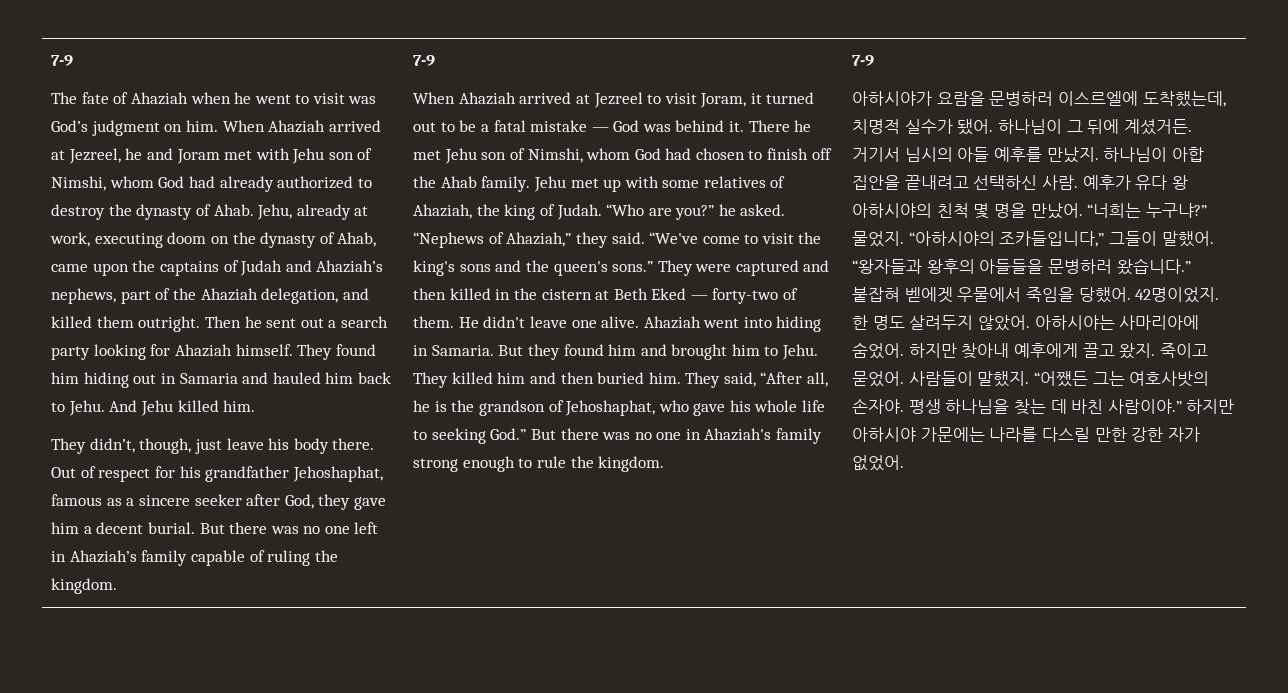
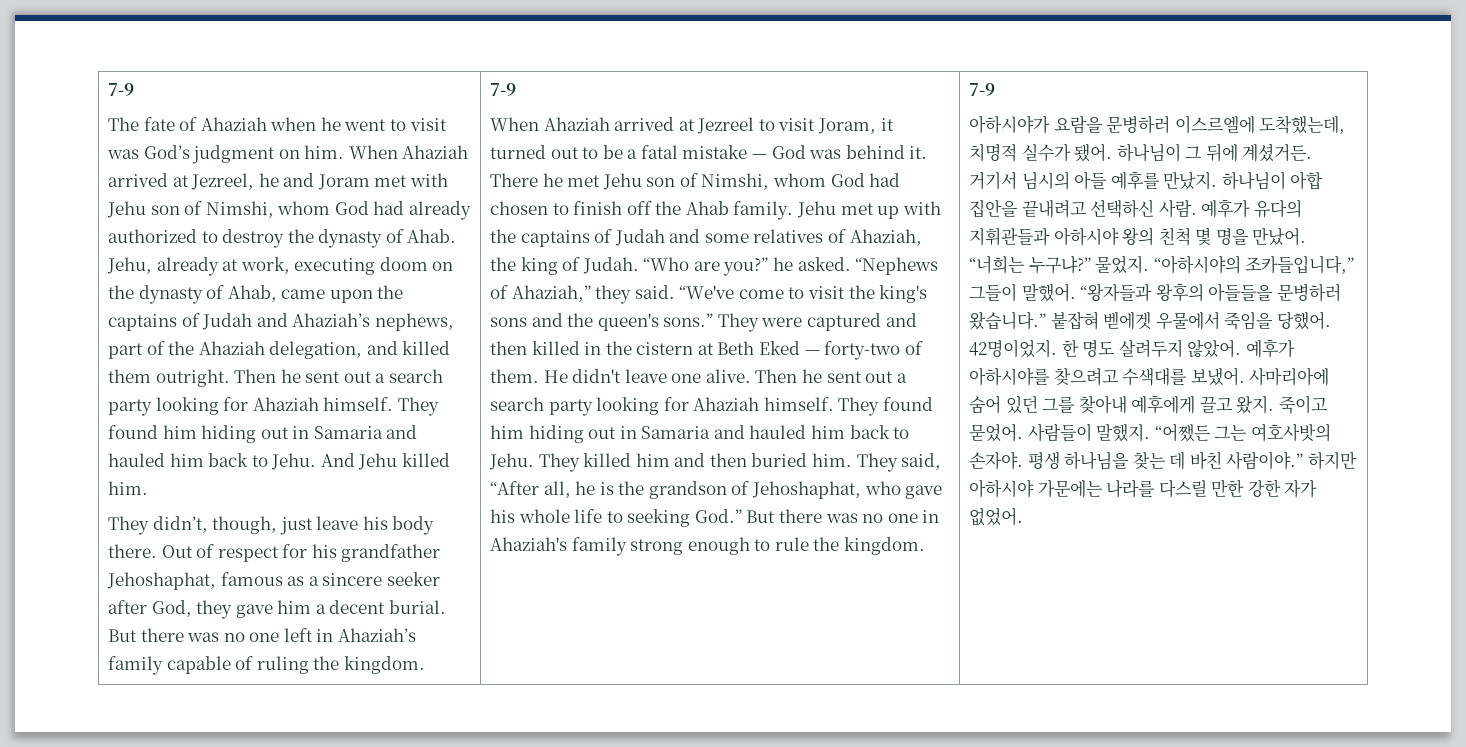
- Jehu met up with some relatives of Ahaziah, the king of Judah.
+ Jehu met up with the captains of Judah and some relatives of Ahaziah, the king of Judah.
- He didn't leave one alive. Ahaziah went into hiding in Samaria. But they found him and brought him to Jehu.
+ He didn't leave one alive. Then he sent out a search party looking for Ahaziah himself. They found him hiding out in Samaria and hauled him back to Jehu.
- 예후가 유다 왕 아하시야의 친척 몇 명을 만났어.
+ 예후가 유다의 지휘관들과 아하시야 왕의 친척 몇 명을 만났어.
- 아하시야는 사마리아에 숨었어. 하지만 찾아내 예후에게 끌고 왔지.
+ 예후가 아하시야를 찾으려고 수색대를 보냈어. 사마리아에 숨어 있던 그를 찾아내 예후에게 끌고 왔지.

